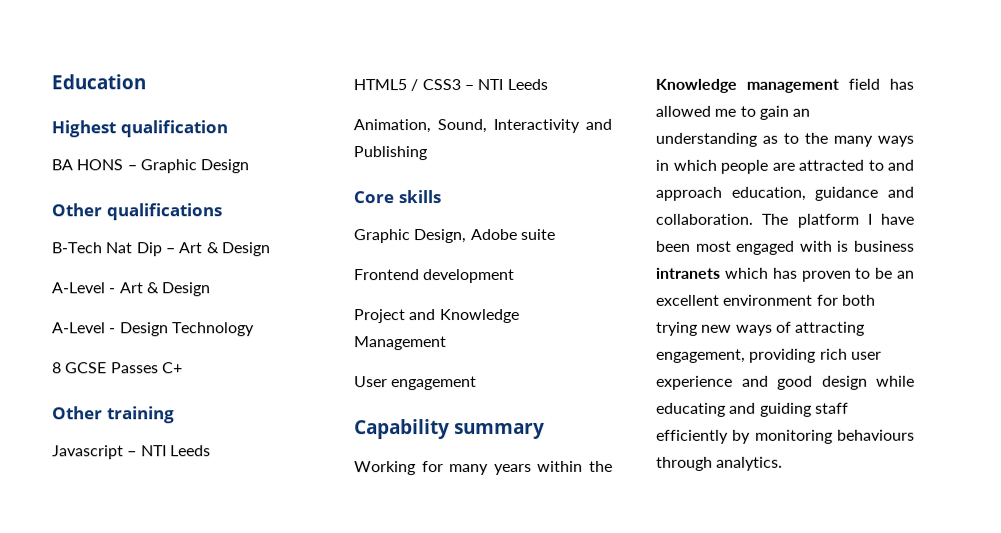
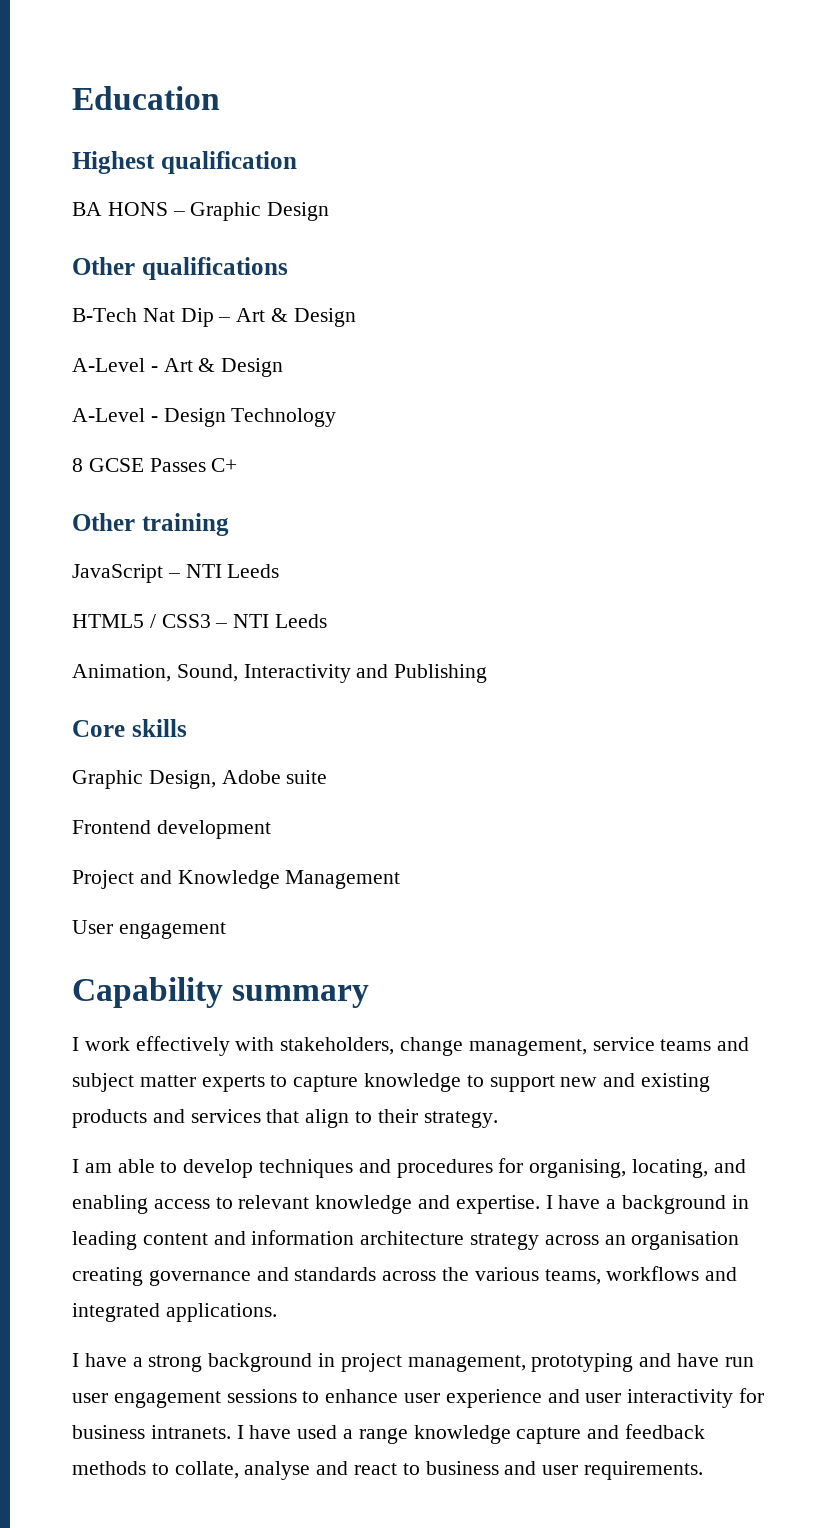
- Javascript – NTI Leeds
+ JavaScript – NTI Leeds
- Working for many years within the Knowledge management field has allowed me to gain an understanding as to the many ways in which people are attracted to and approach education, guidance and collaboration. The platform I have been most engaged with is business intranets which has proven to be an excellent environment for both trying new ways of attracting engagement, providing rich user experience and good design while educating and guiding staff efficiently by monitoring behaviours through analytics.
+ I work effectively with stakeholders, change management, service teams and subject matter experts to capture knowledge to support new and existing products and services that align to their strategy.
+ I am able to develop techniques and procedures for organising, locating, and enabling access to relevant knowledge and expertise. I have a background in leading content and information architecture strategy across an organisation creating governance and standards across the various teams, workflows and integrated applications.
+ I have a strong background in project management, prototyping and have run user engagement sessions to enhance user experience and user interactivity for business intranets. I have used a range knowledge capture and feedback methods to collate, analyse and react to business and user requirements.

